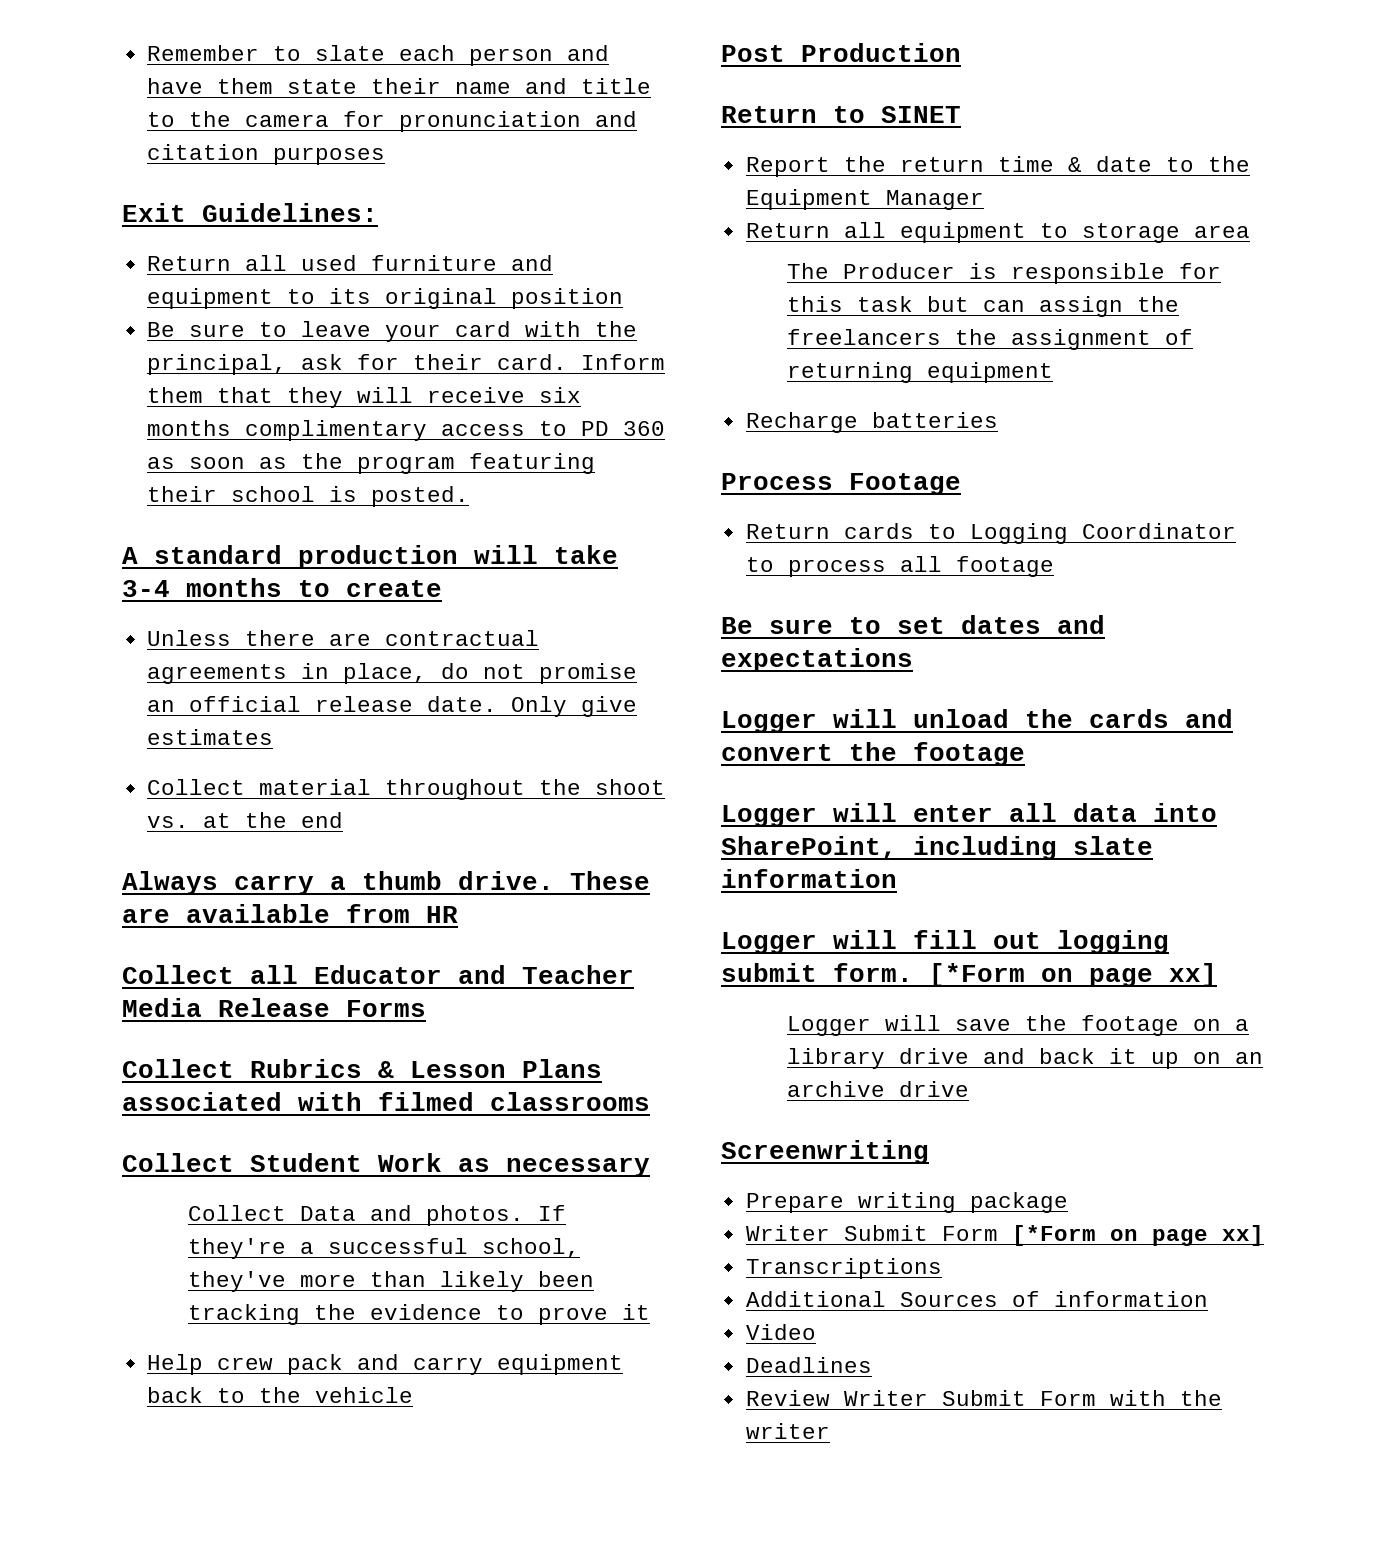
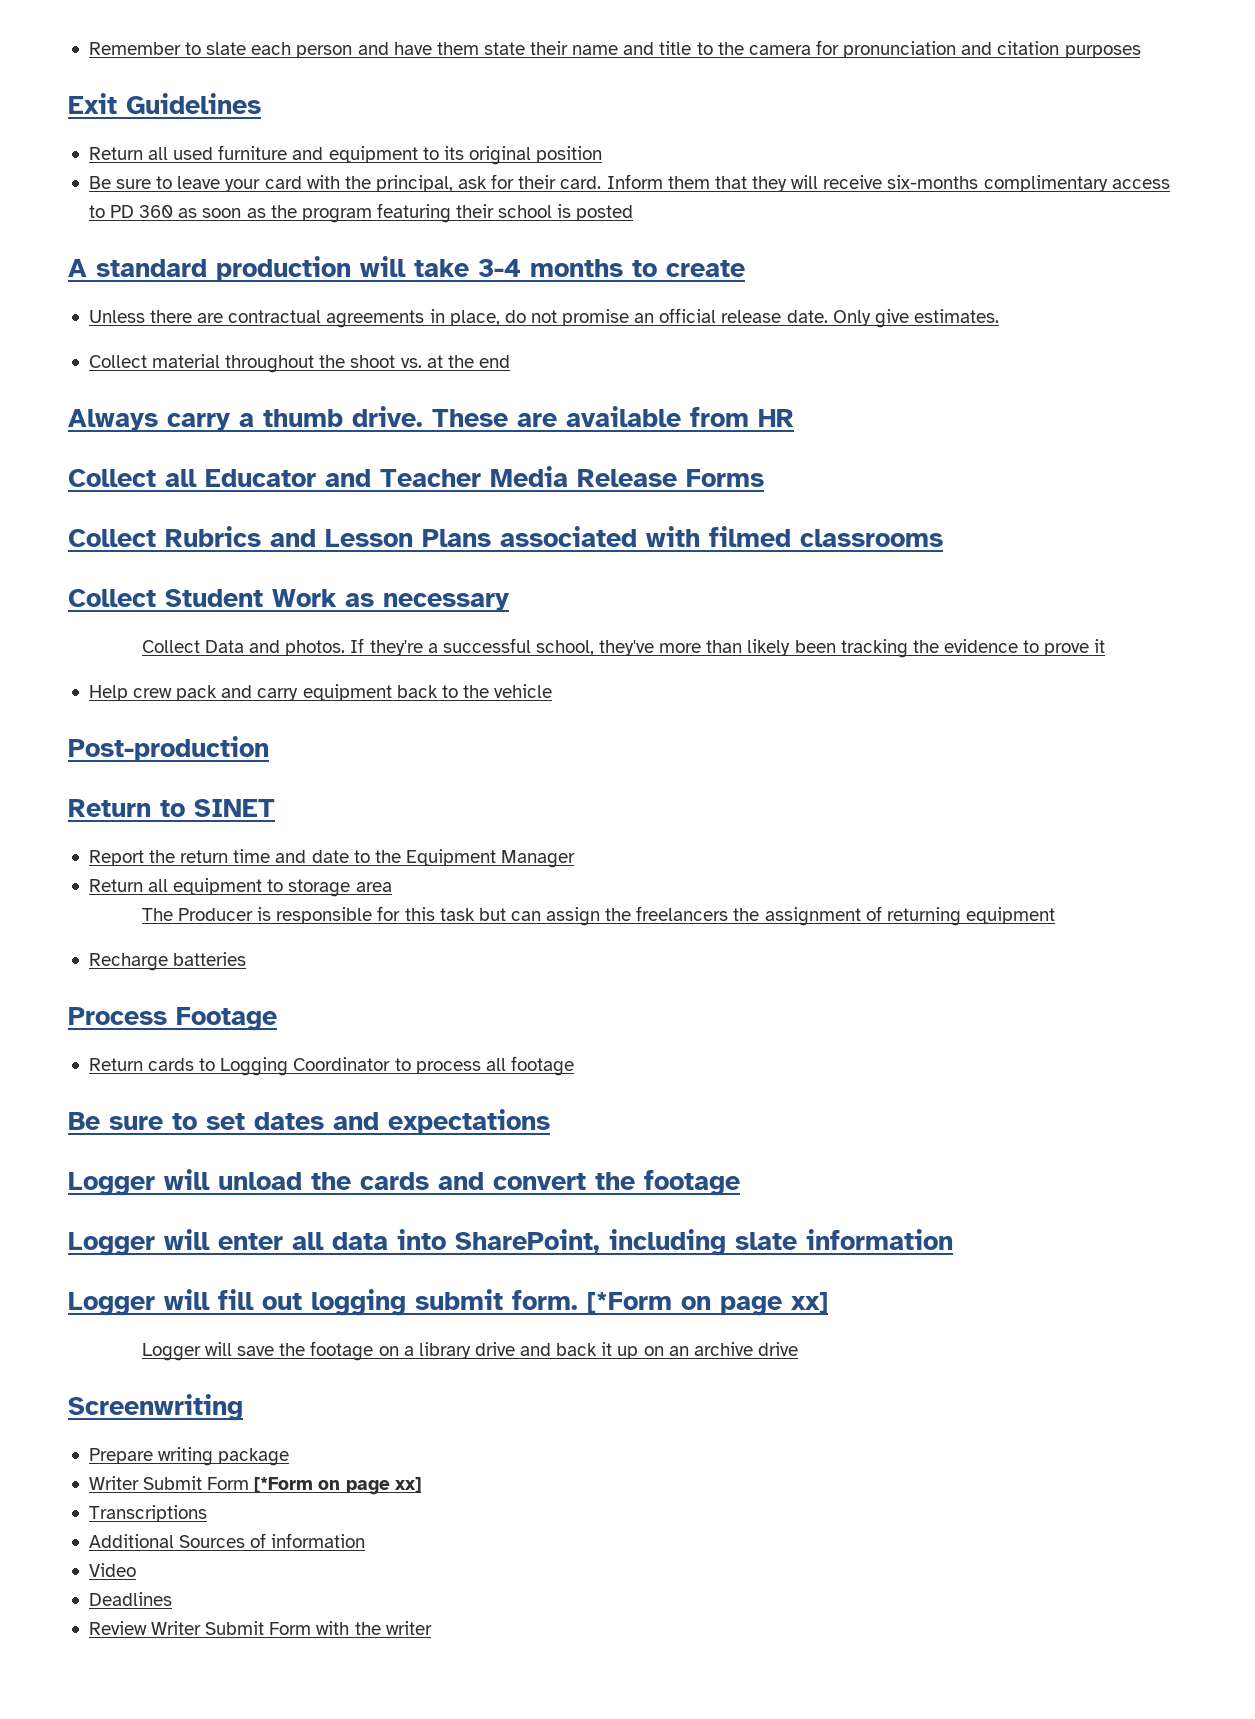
- Exit Guidelines:
+ Exit Guidelines
- Inform them that they will receive six months complimentary access to PD 360 as soon as the program featuring their school is posted.
+ Inform them that they will receive six-months complimentary access to PD 360 as soon as the program featuring their school is posted
- Only give estimates
+ Only give estimates.
- Collect Rubrics & Lesson Plans associated with filmed classrooms
+ Collect Rubrics and Lesson Plans associated with filmed classrooms
- Post Production
+ Post-production
- Report the return time & date to the Equipment Manager
+ Report the return time and date to the Equipment Manager

